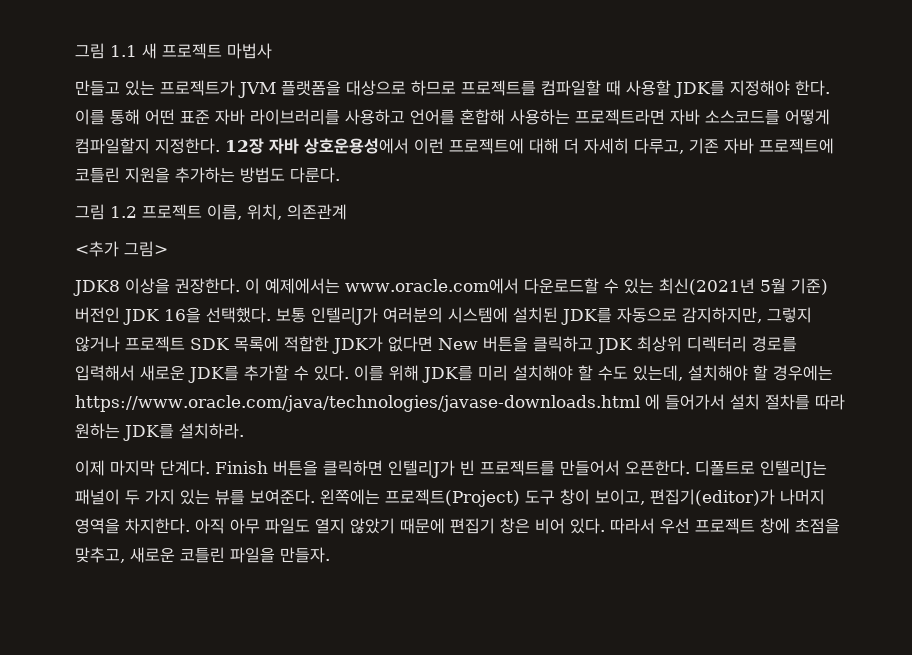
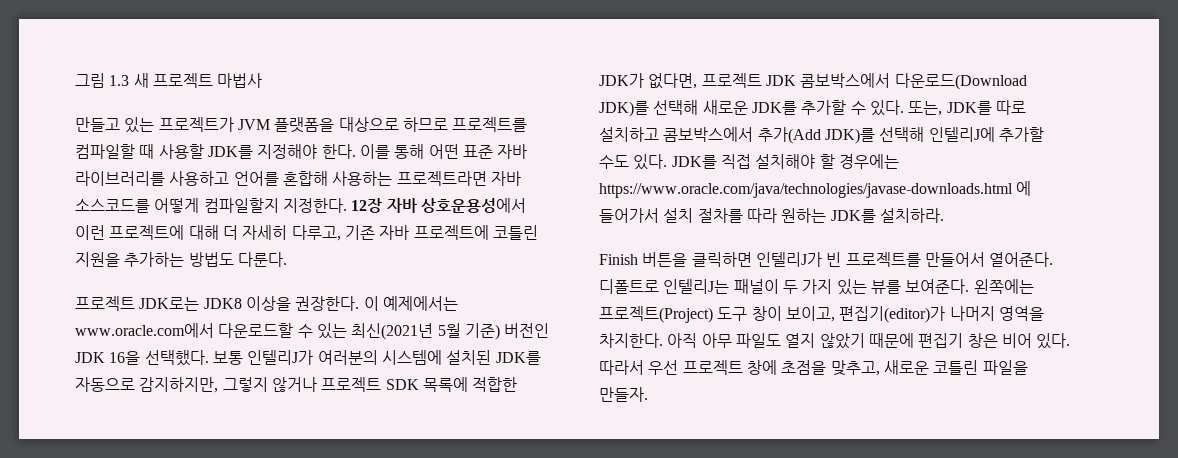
- 그림 1.1 새 프로젝트 마법사
+ 그림 1.3 새 프로젝트 마법사
- 그림 1.2 프로젝트 이름, 위치, 의존관계
- <추가 그림>
- JDK8 이상을 권장한다.
+ 프로젝트 JDK로는 JDK8 이상을 권장한다.
- 보통 인텔리J가 여러분의 시스템에 설치된 JDK를 자동으로 감지하지만, 그렇지 않거나 프로젝트 SDK 목록에 적합한 JDK가 없다면 New 버튼을 클릭하고 JDK 최상위 디렉터리 경로를 입력해서 새로운 JDK를 추가할 수 있다.
+ 보통 인텔리J가 여러분의 시스템에 설치된 JDK를 자동으로 감지하지만, 그렇지 않거나 프로젝트 SDK 목록에 적합한 JDK가 없다면, 프로젝트 JDK 콤보박스에서 다운로드(Download JDK)를 선택해 새로운 JDK를 추가할 수 있다.
- 이를 위해 JDK를 미리 설치해야 할 수도 있는데, 설치해야 할 경우에는 https://www.oracle.com/java/technologies/javase-downloads.html 에 들어가서 설치 절차를 따라 원하는 JDK를 설치하라.
+ 또는, JDK를 따로 설치하고 콤보박스에서 추가(Add JDK)를 선택해 인텔리J에 추가할 수도 있다. JDK를 직접 설치해야 할 경우에는 https://www.oracle.com/java/technologies/javase-downloads.html 에 들어가서 설치 절차를 따라 원하는 JDK를 설치하라.
- 이제 마지막 단계다. Finish 버튼을 클릭하면 인텔리J가 빈 프로젝트를 만들어서 오픈한다.
+ Finish 버튼을 클릭하면 인텔리J가 빈 프로젝트를 만들어서 열어준다.

